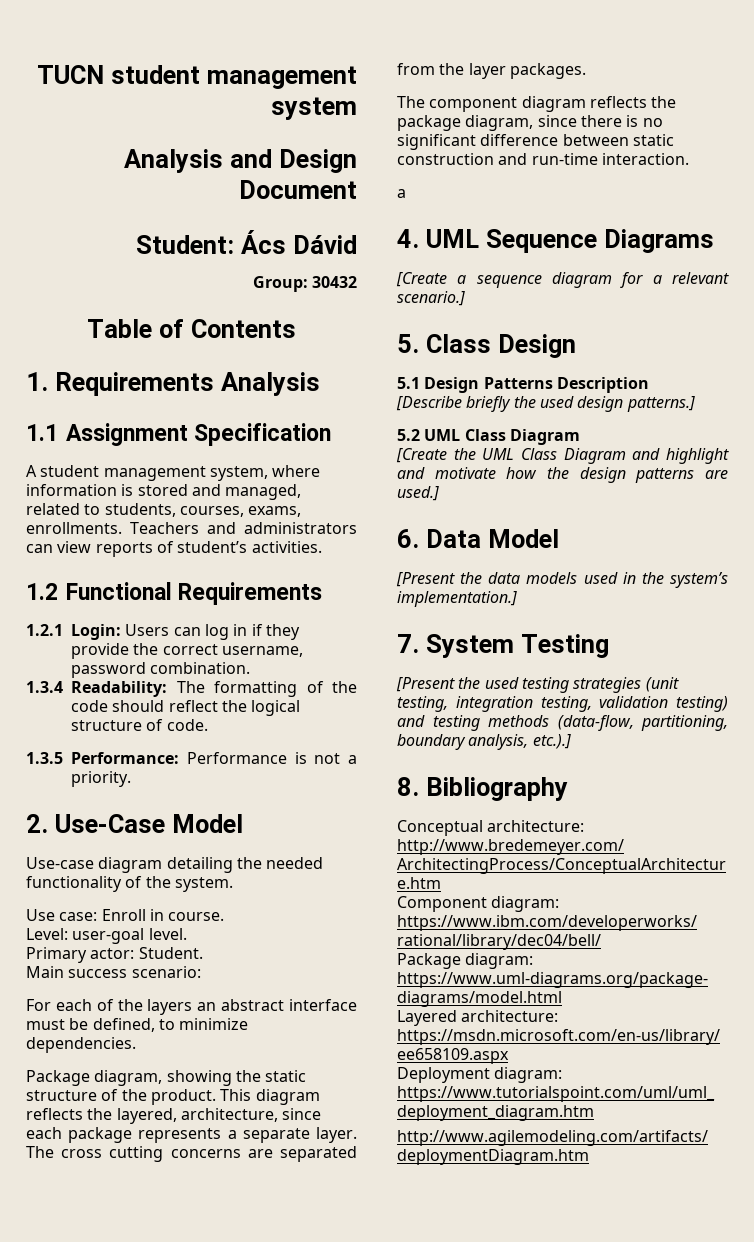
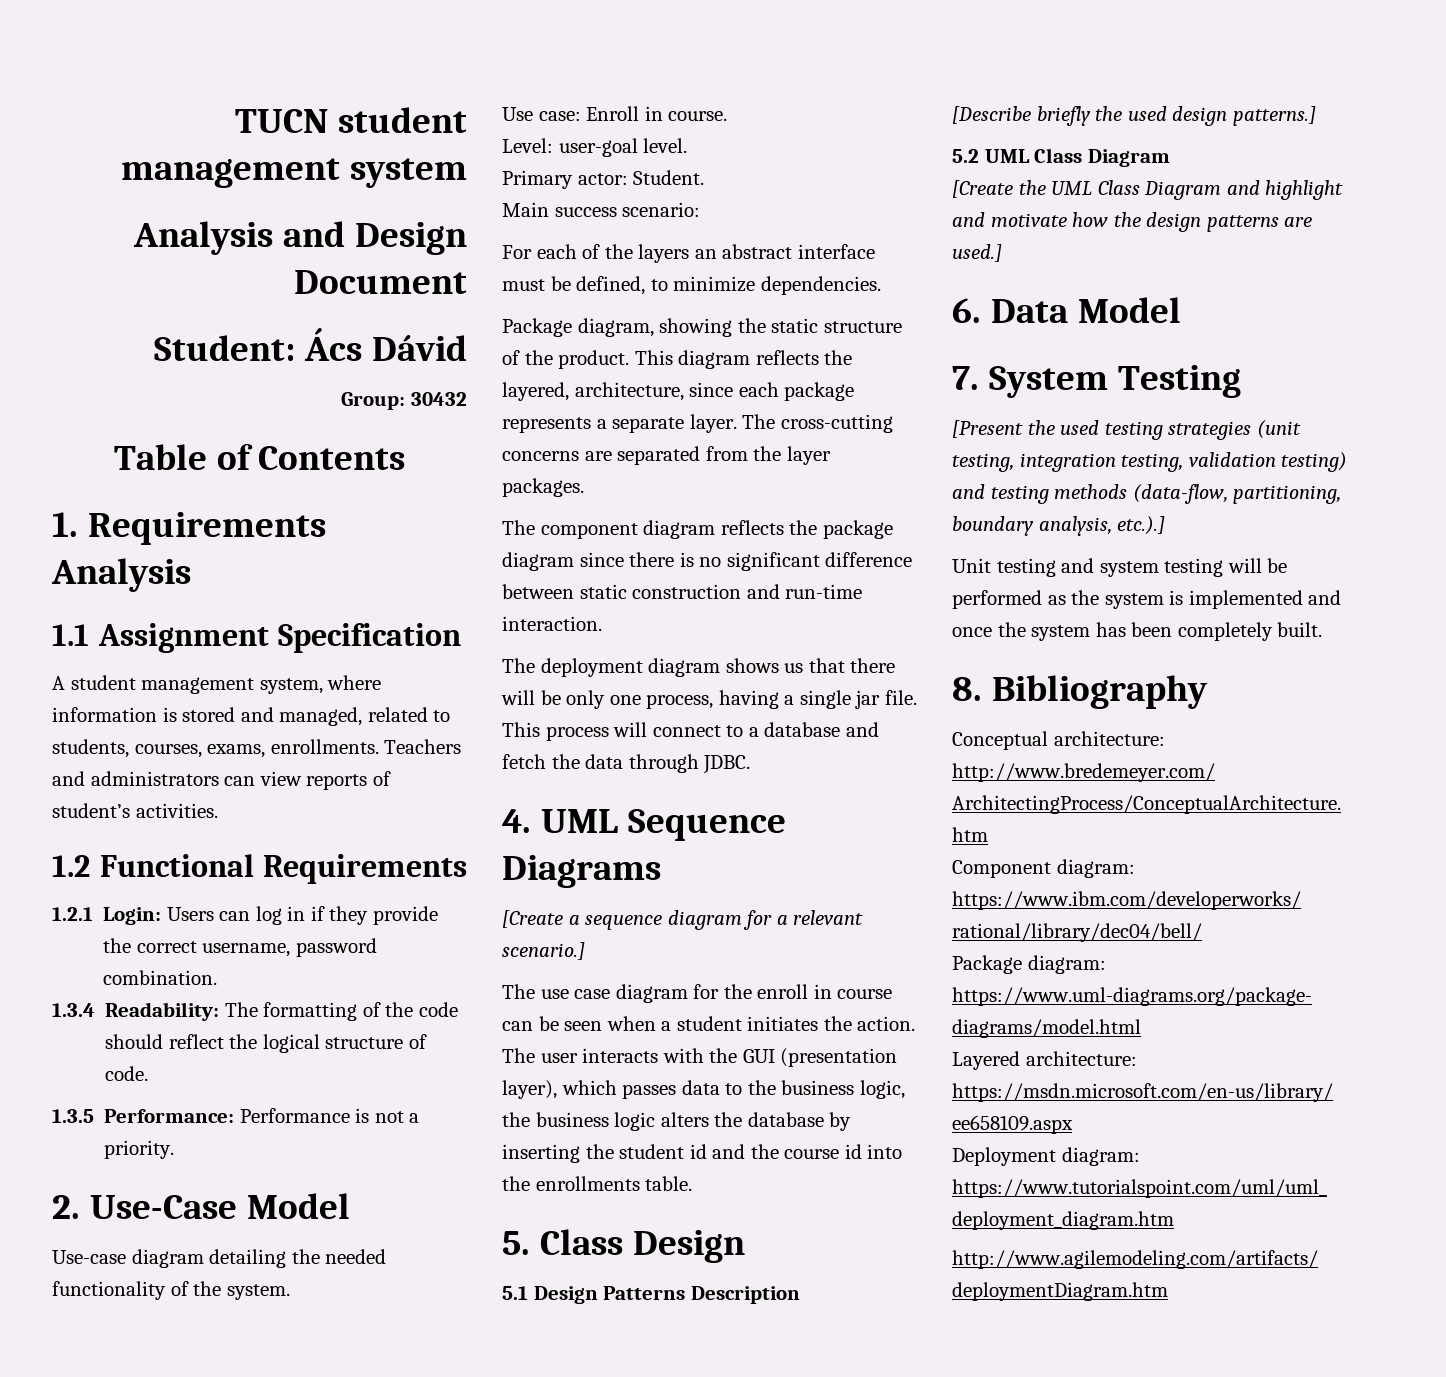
- The cross cutting concerns are separated from the layer packages.
+ The cross-cutting concerns are separated from the layer packages.
- The component diagram reflects the package diagram, since there is no significant difference between static construction and run-time interaction.
- a
+ The component diagram reflects the package diagram since there is no significant difference between static construction and run-time interaction.
+ The deployment diagram shows us that there will be only one process, having a single jar file. This process will connect to a database and fetch the data through JDBC.
+ The use case diagram for the enroll in course can be seen when a student initiates the action. The user interacts with the GUI (presentation layer), which passes data to the business logic, the business logic alters the database by inserting the student id and the course id into the enrollments table.
- [Present the data models used in the system’s implementation.]
+ Unit testing and system testing will be performed as the system is implemented and once the system has been completely built.

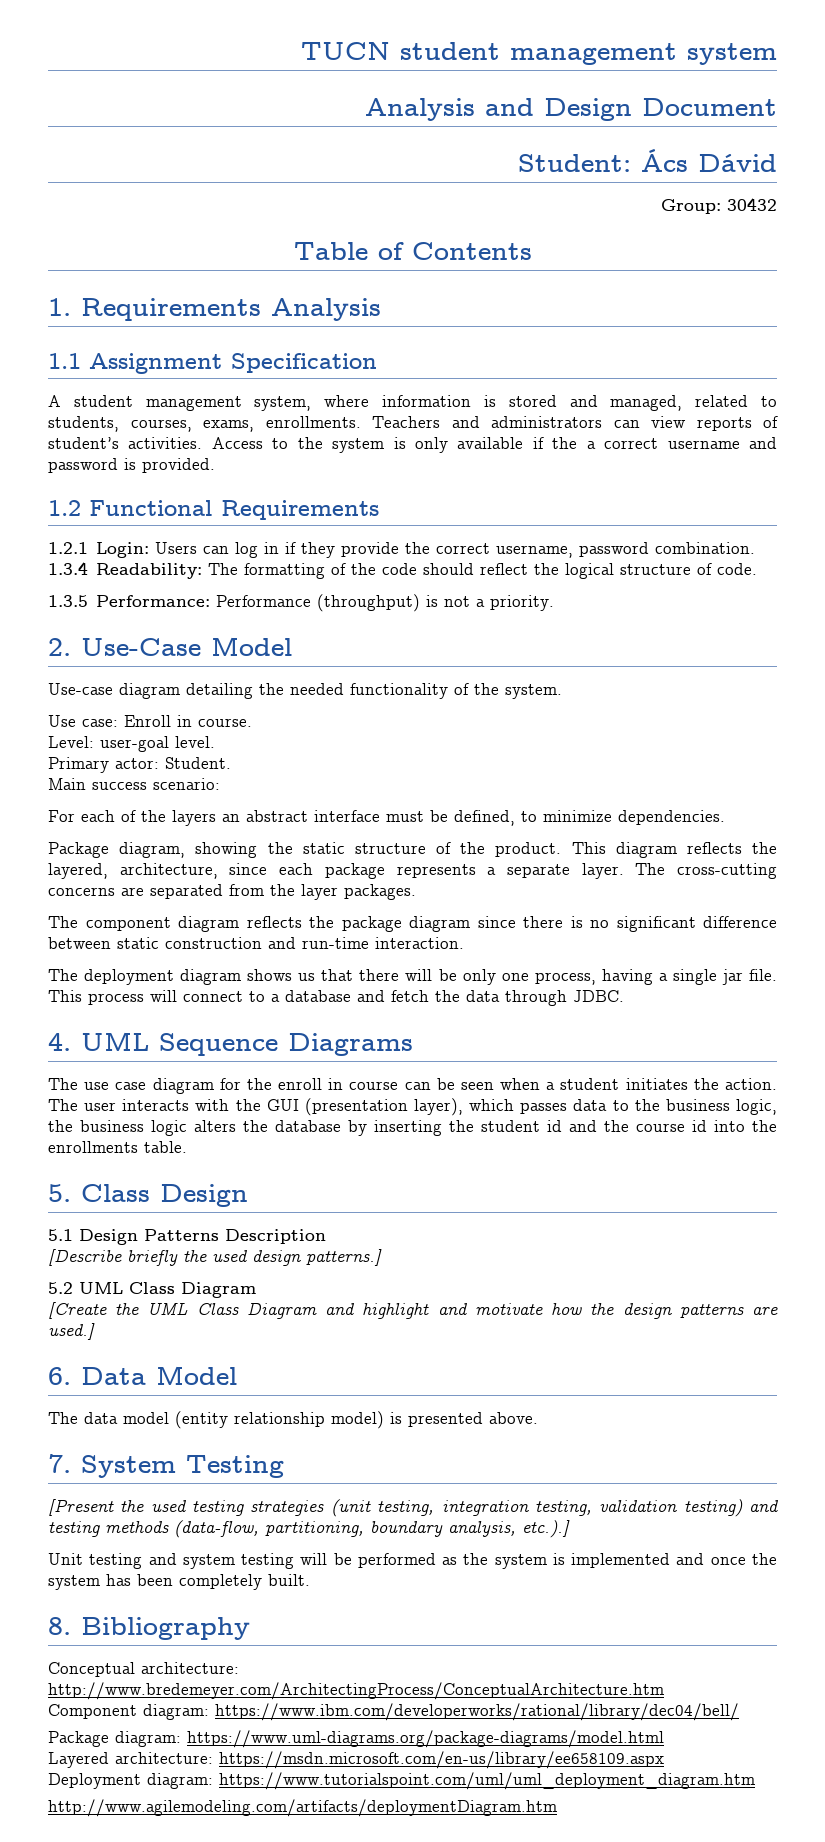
+ Access to the system is only available if the a correct username and password is provided.
- 1.3.5 Performance: Performance is not a priority.
+ 1.3.5 Performance: Performance (throughput) is not a priority.
- [Create a sequence diagram for a relevant scenario.]
+ The data model (entity relationship model) is presented above.

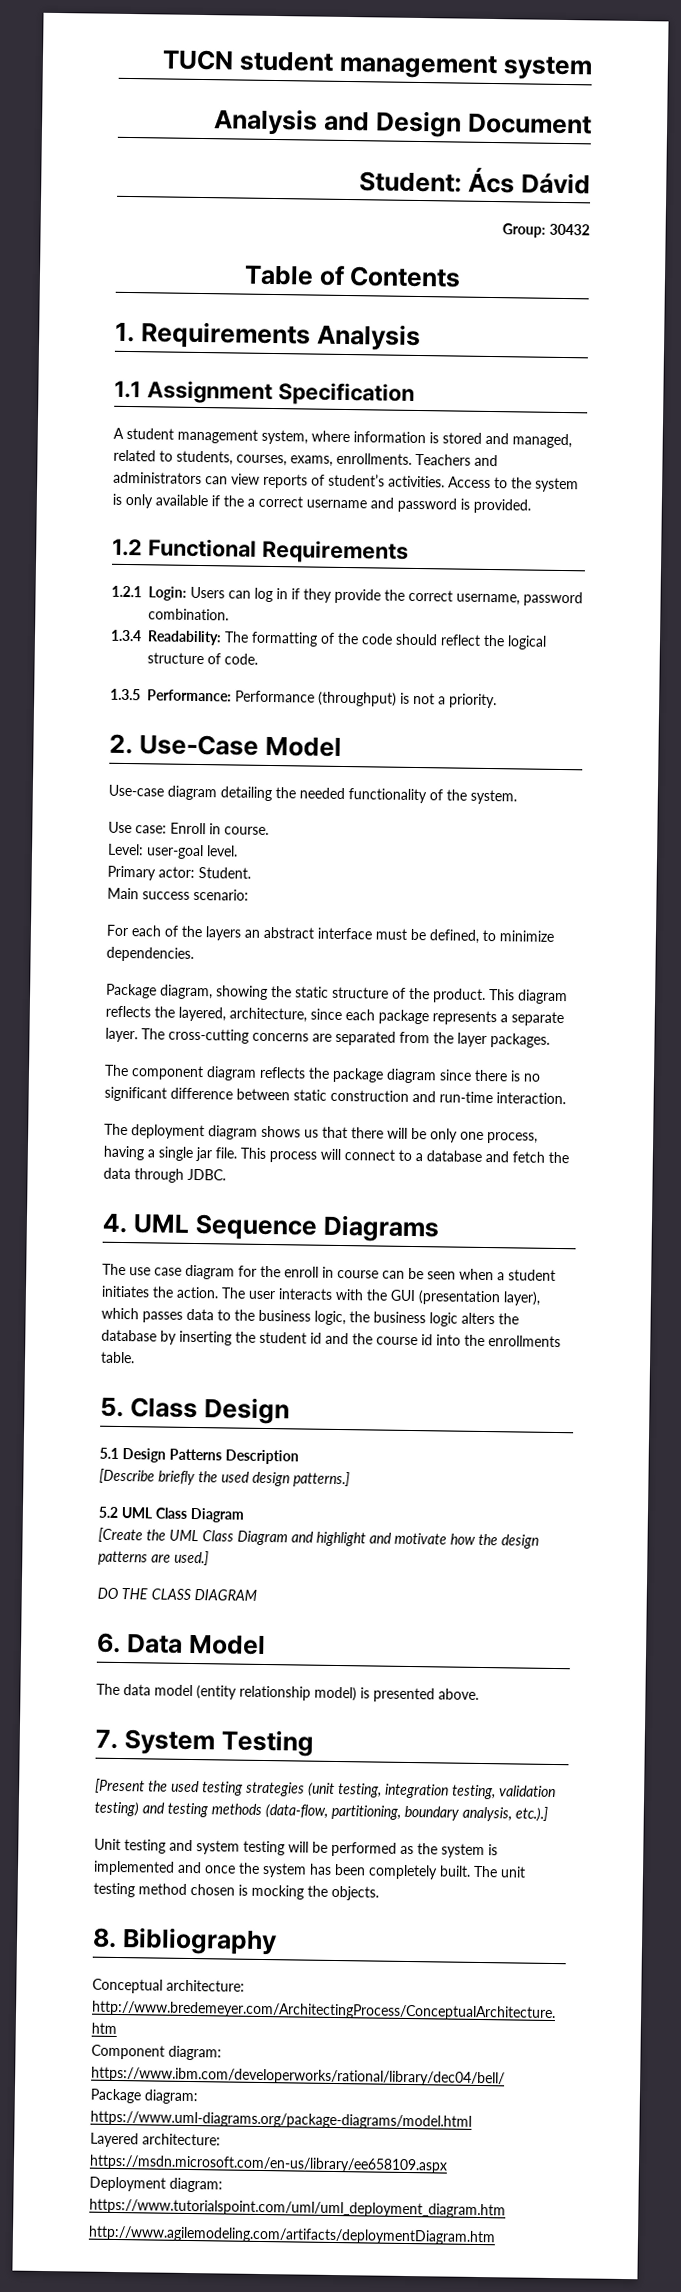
+ DO THE CLASS DIAGRAM
+ The unit testing method chosen is mocking the objects.

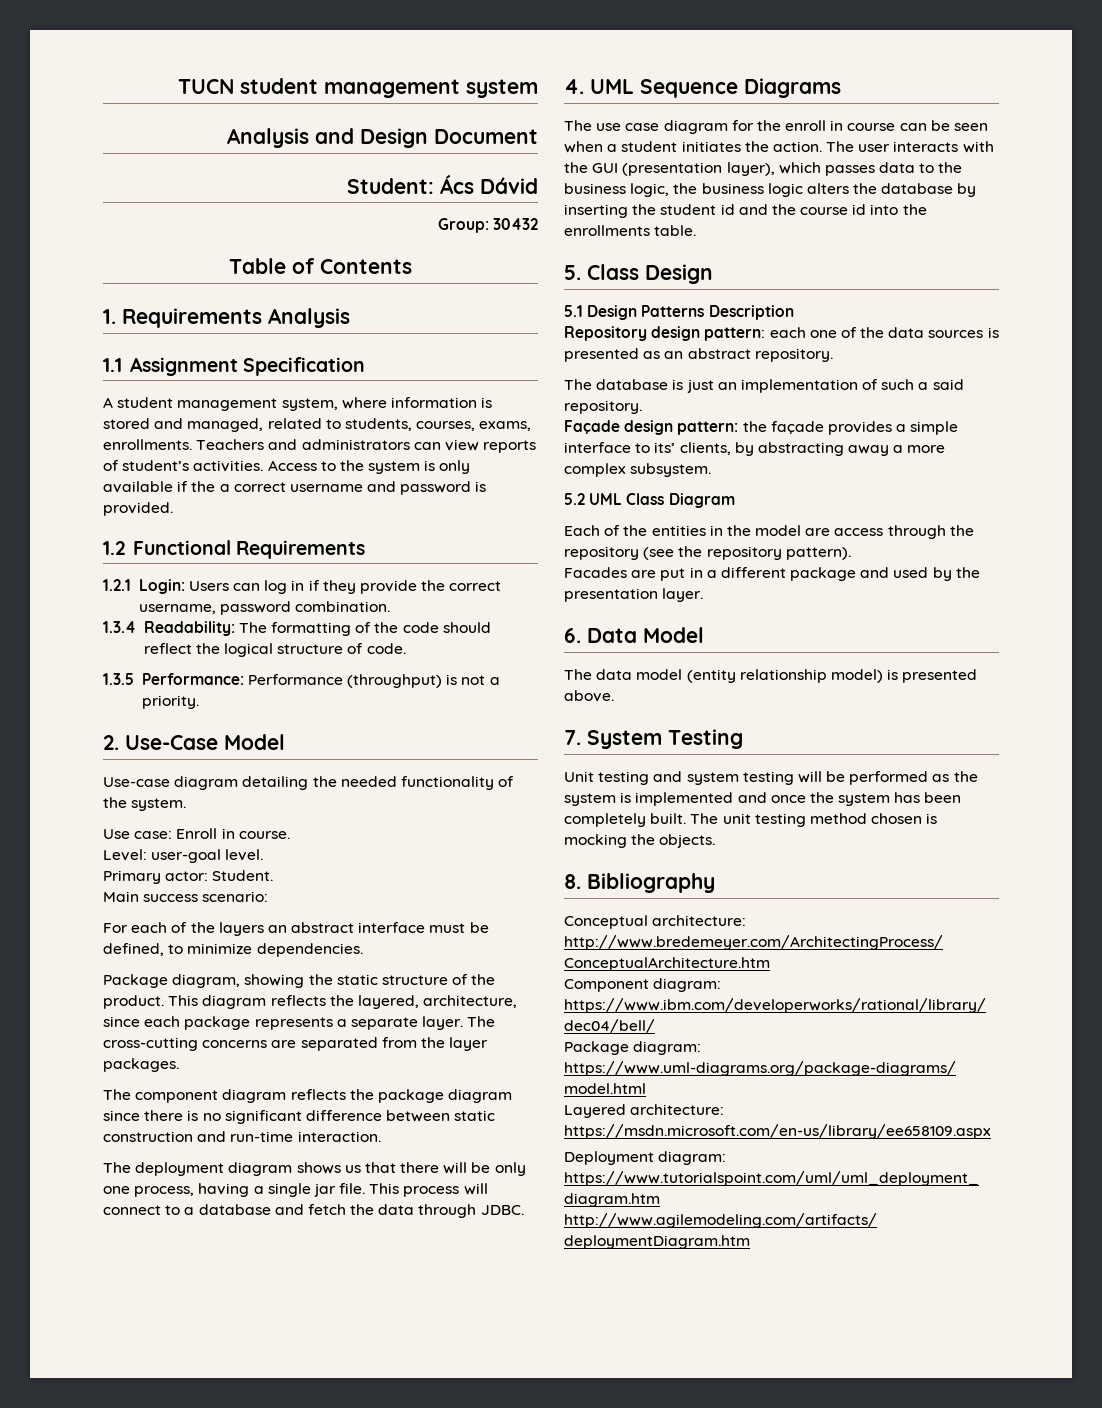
- [Describe briefly the used design patterns.]
+ Repository design pattern: each one of the data sources is presented as an abstract repository.
+ The database is just an implementation of such a said repository.
+ Façade design pattern: the façade provides a simple interface to its’ clients, by abstracting away a more complex subsystem.
  5.2 UML Class Diagram
- [Create the UML Class Diagram and highlight and motivate how the design patterns are used.]
- DO THE CLASS DIAGRAM
+ Each of the entities in the model are access through the repository (see the repository pattern).
+ Facades are put in a different package and used by the presentation layer.
- [Present the used testing strategies (unit testing, integration testing, validation testing) and testing methods (data-flow, partitioning, boundary analysis, etc.).]

